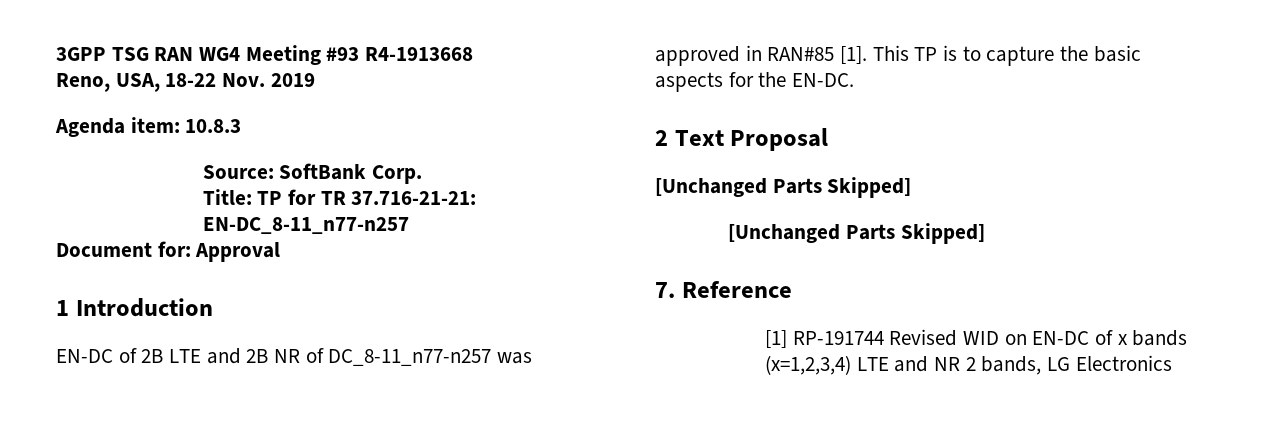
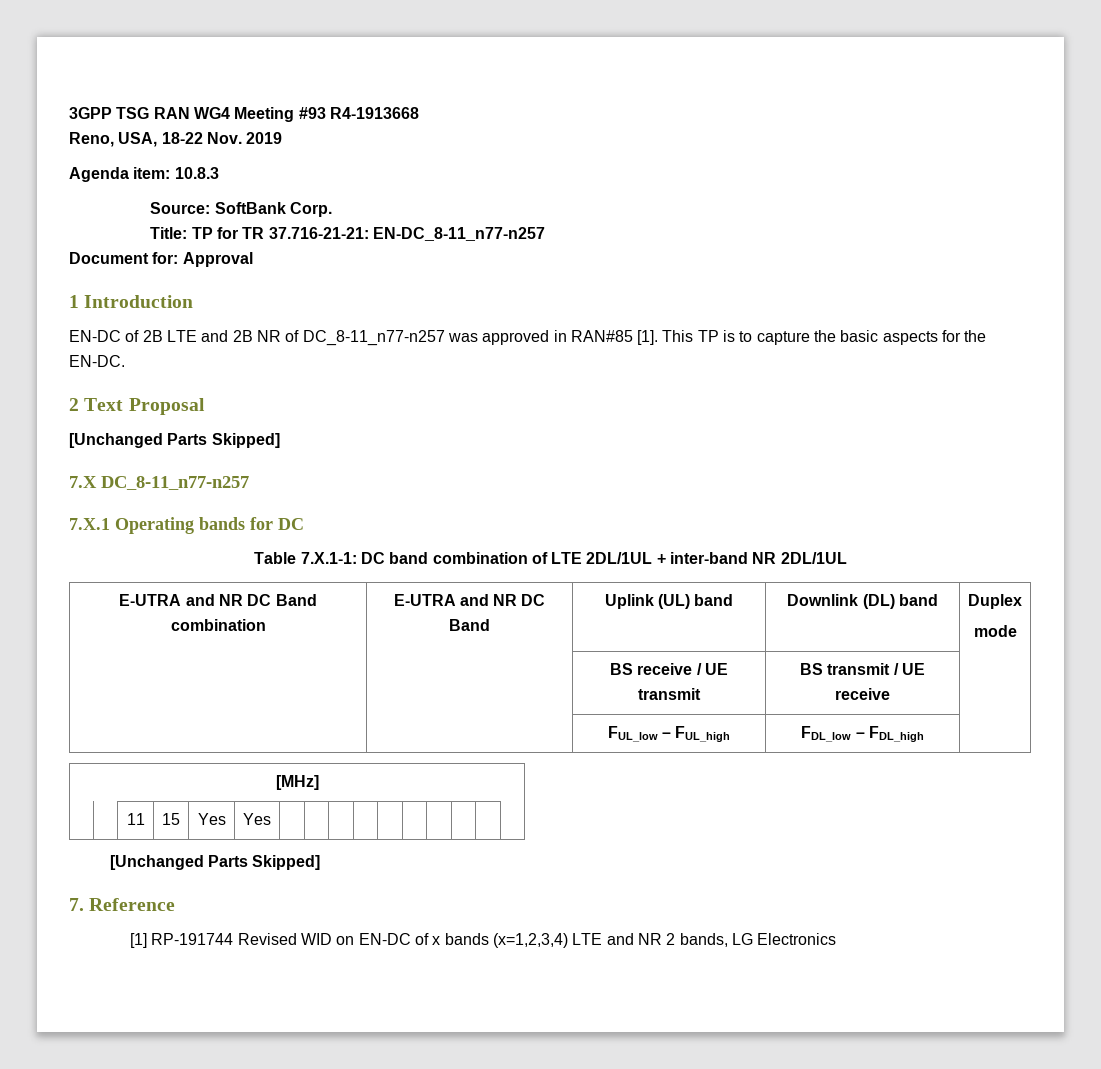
+ 7.X DC_8-11_n77-n257
+ 7.X.1 Operating bands for DC
+ Table 7.X.1-1: DC band combination of LTE 2DL/1UL + inter-band NR 2DL/1UL
+ E-UTRA and NR DC Band combination | E-UTRA and NR DC Band | Uplink (UL) band | Downlink (DL) band | Duplex
+ mode
+ | | BS receive / UE transmit | BS transmit / UE receive |
+ | | FUL_low – FUL_high | FDL_low – FDL_high |
+ [MHz]
+ | | 11 | 15 | Yes | Yes | | | | | | | | | |

